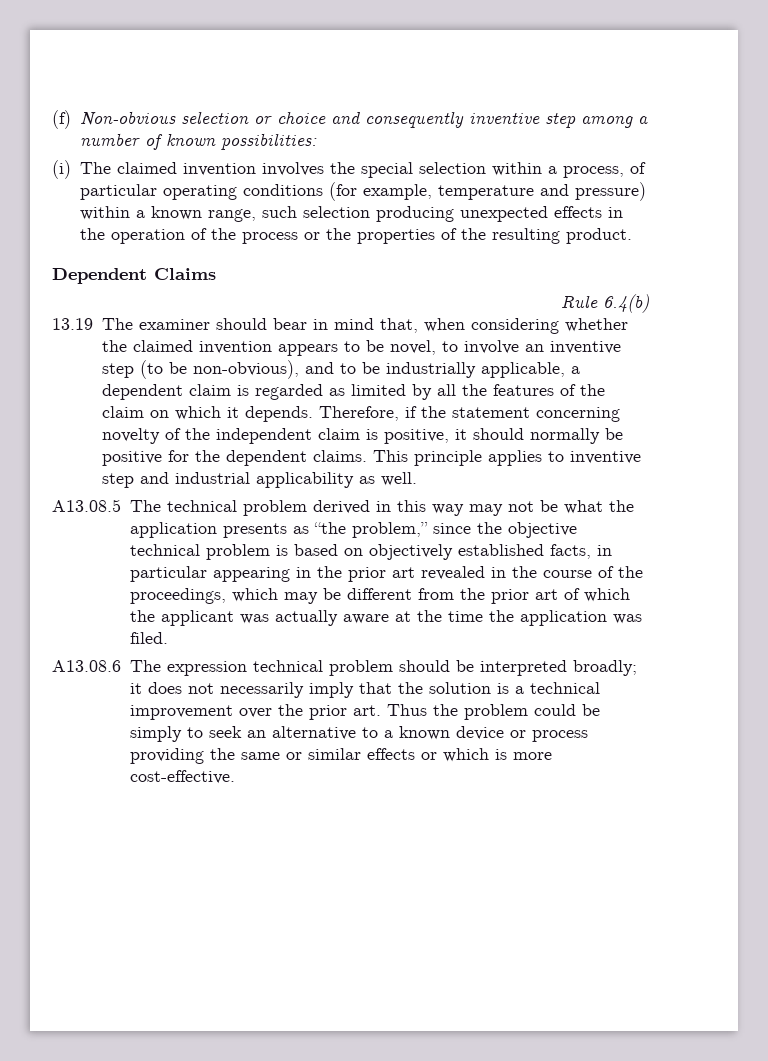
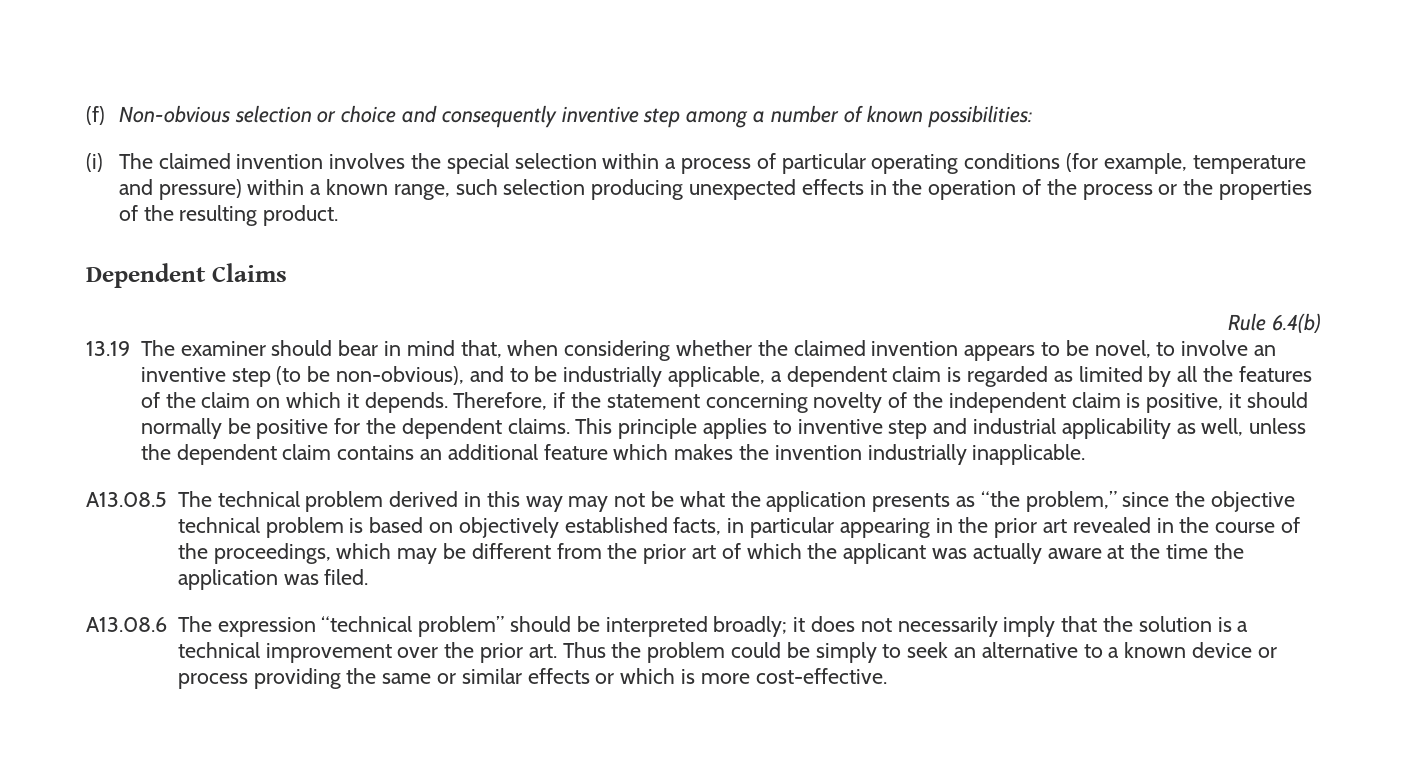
- (i) The claimed invention involves the special selection within a process, of particular operating conditions (for example, temperature and pressure) within a known range, such selection producing unexpected effects in the operation of the process or the properties of the resulting product.
+ (i) The claimed invention involves the special selection within a process of particular operating conditions (for example, temperature and pressure) within a known range, such selection producing unexpected effects in the operation of the process or the properties of the resulting product.
- This principle applies to inventive step and industrial applicability as well.
+ This principle applies to inventive step and industrial applicability as well, unless the dependent claim contains an additional feature which makes the invention industrially inapplicable.
- A13.08.6 The expression technical problem should be interpreted broadly; it does not necessarily imply that the solution is a technical improvement over the prior art. Thus the problem could be simply to seek an alternative to a known device or process providing the same or similar effects or which is more cost-effective.
+ A13.08.6 The expression “technical problem” should be interpreted broadly; it does not necessarily imply that the solution is a technical improvement over the prior art. Thus the problem could be simply to seek an alternative to a known device or process providing the same or similar effects or which is more cost-effective.

